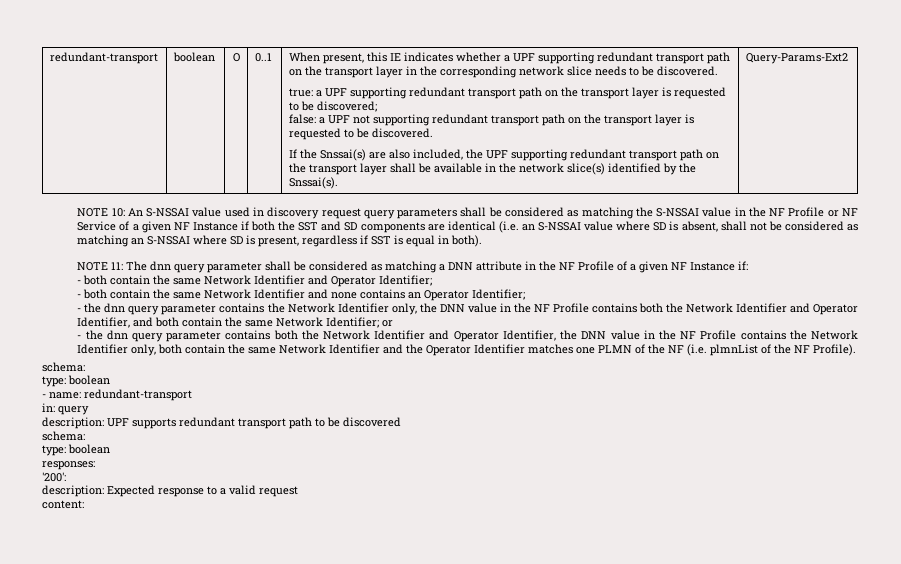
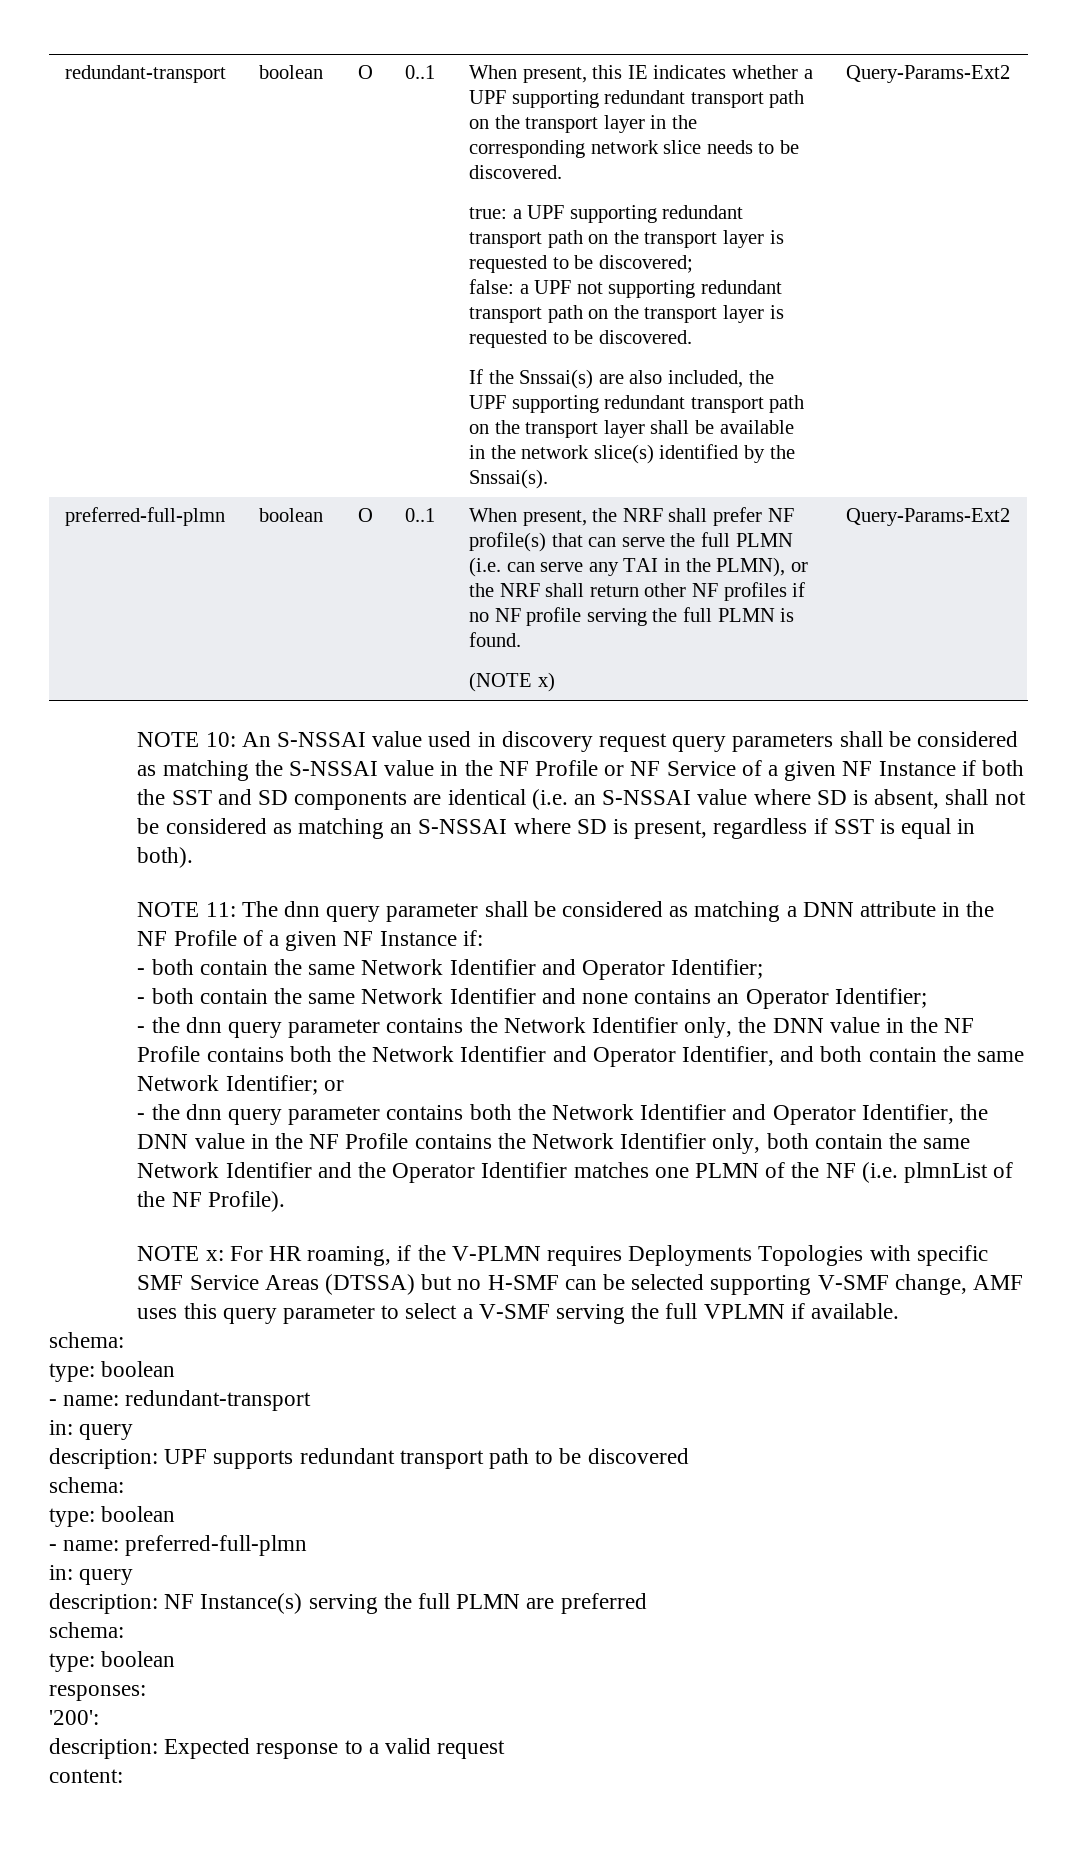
+ preferred-full-plmn | boolean | O | 0..1 | When present, the NRF shall prefer NF profile(s) that can serve the full PLMN (i.e. can serve any TAI in the PLMN), or the NRF shall return other NF profiles if no NF profile serving the full PLMN is found.
+ (NOTE x) | Query-Params-Ext2
+ NOTE x: For HR roaming, if the V-PLMN requires Deployments Topologies with specific SMF Service Areas (DTSSA) but no H-SMF can be selected supporting V-SMF change, AMF uses this query parameter to select a V-SMF serving the full VPLMN if available.
+ - name: preferred-full-plmn
+ in: query
+ description: NF Instance(s) serving the full PLMN are preferred
+ schema:
+ type: boolean

